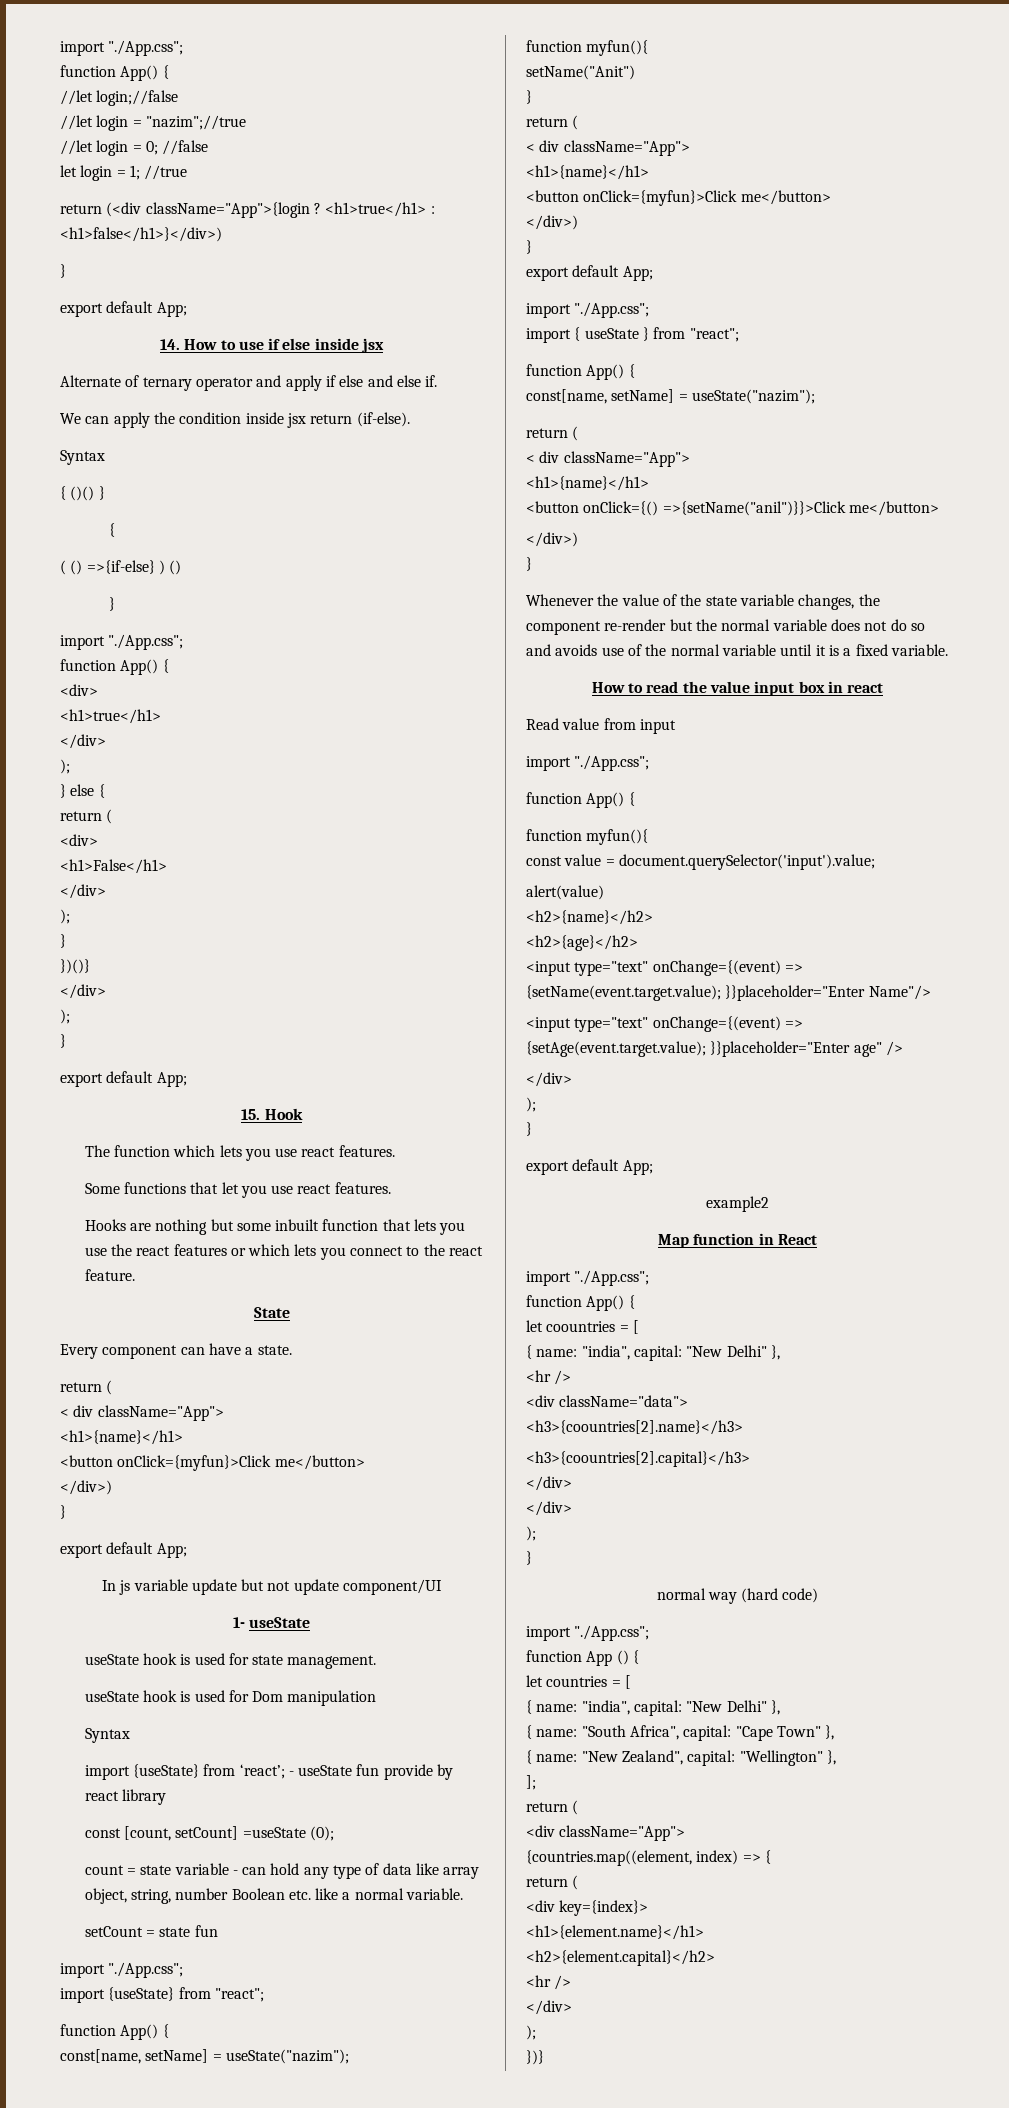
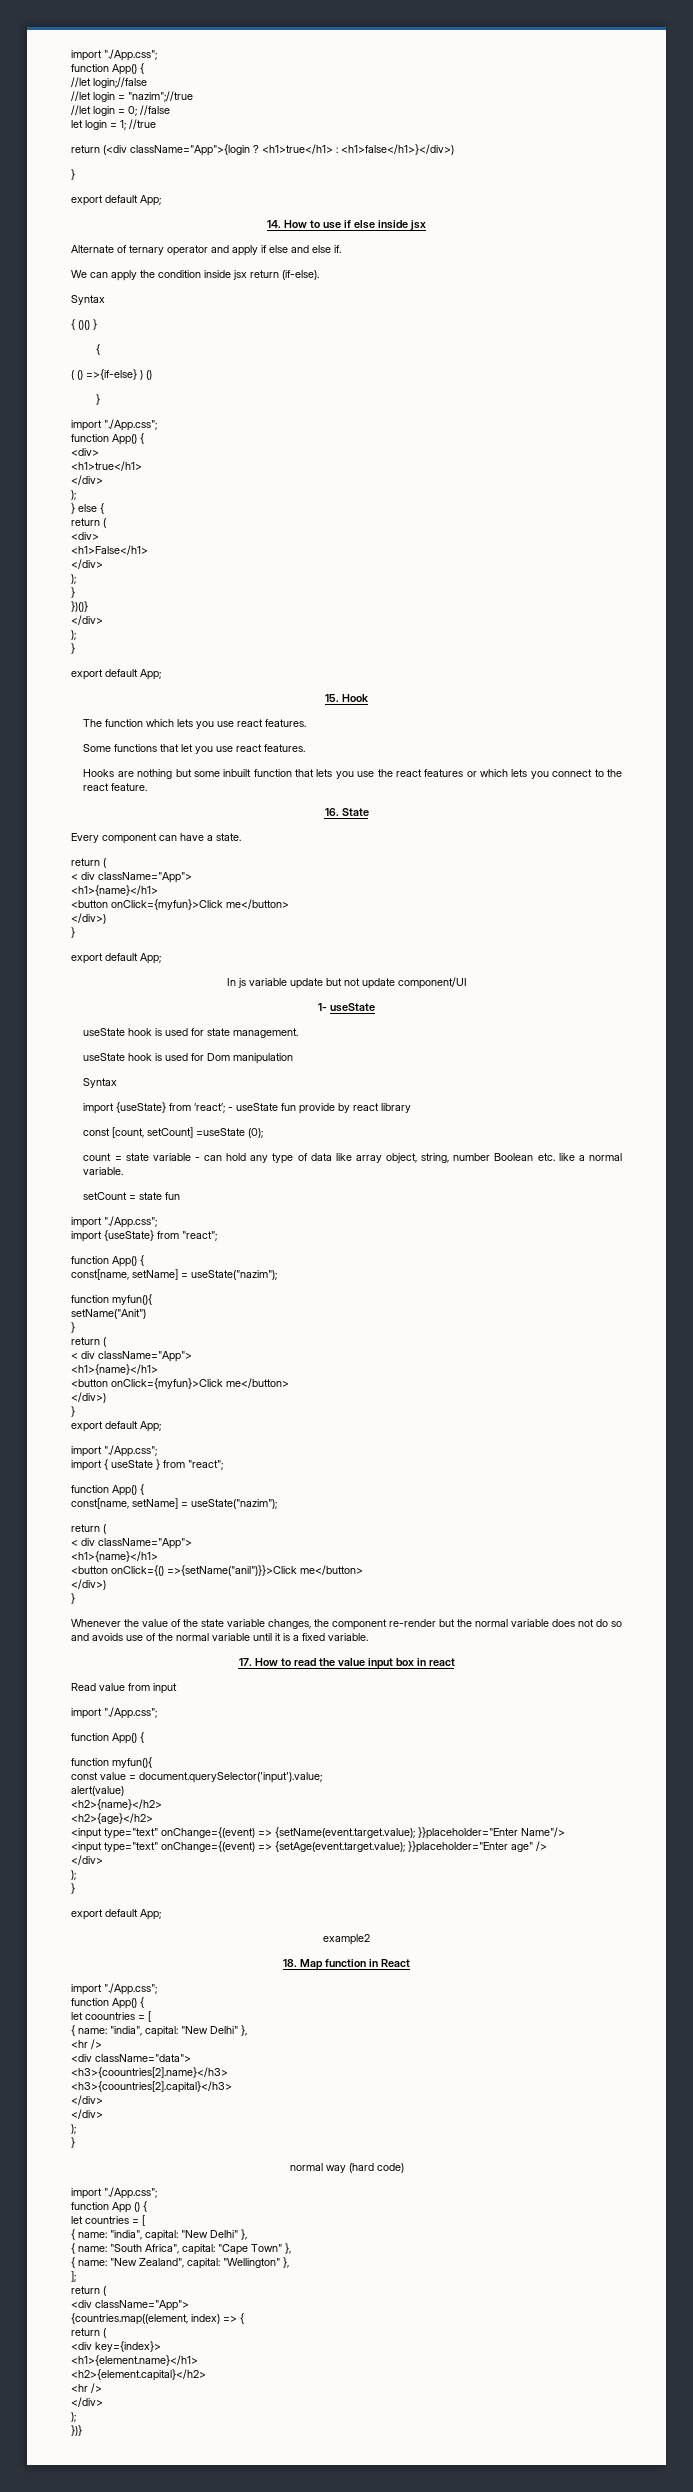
- State
+ 16. State
- How to read the value input box in react
+ 17. How to read the value input box in react
- Map function in React
+ 18. Map function in React

